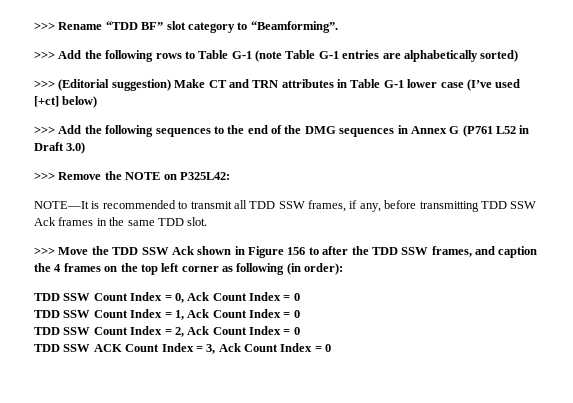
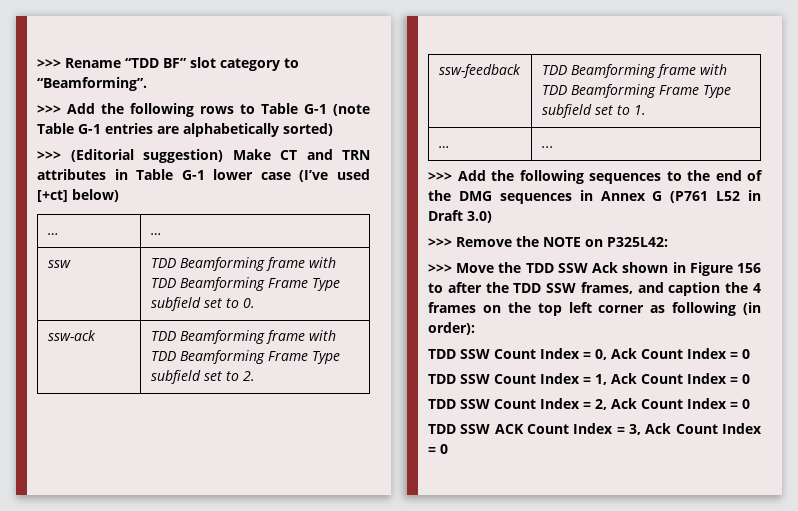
  >>> (Editorial suggestion) Make CT and TRN attributes in Table G-1 lower case (I’ve used [+ct] below)
+ … | …
+ ssw | TDD Beamforming frame with TDD Beamforming Frame Type subfield set to 0.
+ ssw-ack | TDD Beamforming frame with TDD Beamforming Frame Type subfield set to 2.
+ ssw-feedback | TDD Beamforming frame with TDD Beamforming Frame Type subfield set to 1.
+ … | ...
- NOTE—It is recommended to transmit all TDD SSW frames, if any, before transmitting TDD SSW Ack frames in the same TDD slot.

